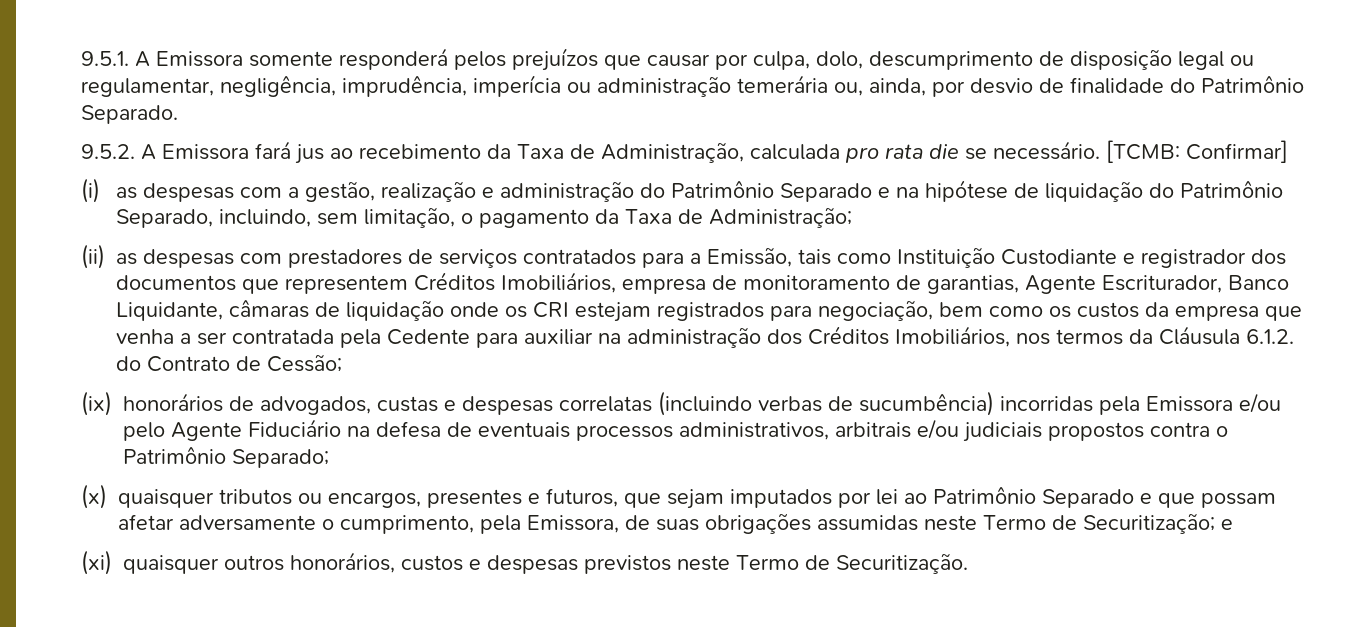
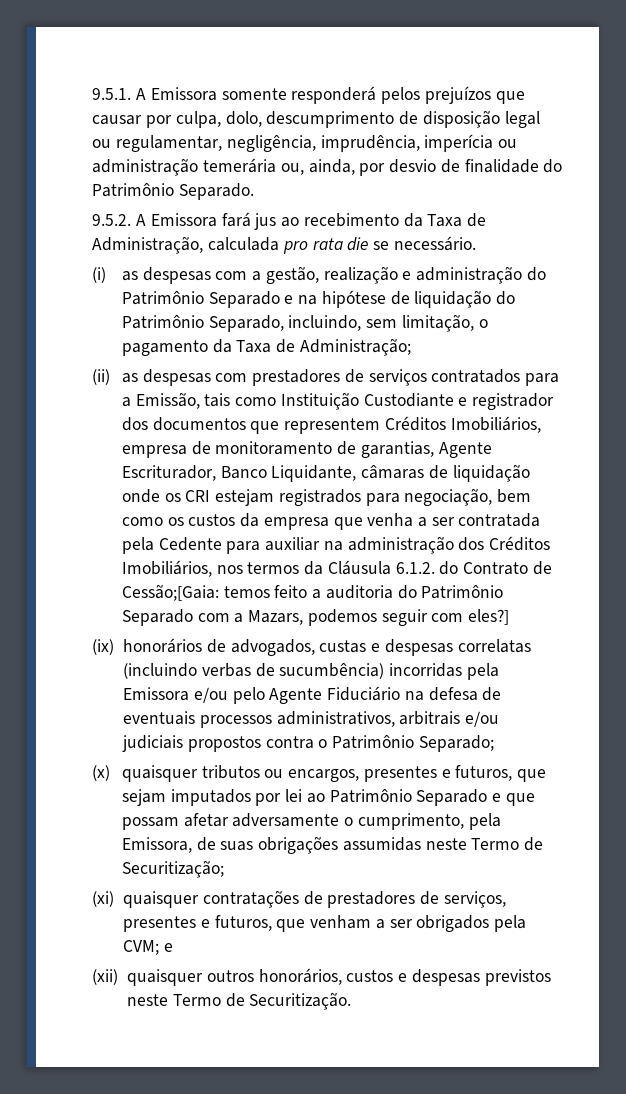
- [TCMB: Confirmar]
- (ii) as despesas com prestadores de serviços contratados para a Emissão, tais como Instituição Custodiante e registrador dos documentos que representem Créditos Imobiliários, empresa de monitoramento de garantias, Agente Escriturador, Banco Liquidante, câmaras de liquidação onde os CRI estejam registrados para negociação, bem como os custos da empresa que venha a ser contratada pela Cedente para auxiliar na administração dos Créditos Imobiliários, nos termos da Cláusula 6.1.2. do Contrato de Cessão;
+ (ii) as despesas com prestadores de serviços contratados para a Emissão, tais como Instituição Custodiante e registrador dos documentos que representem Créditos Imobiliários, empresa de monitoramento de garantias, Agente Escriturador, Banco Liquidante, câmaras de liquidação onde os CRI estejam registrados para negociação, bem como os custos da empresa que venha a ser contratada pela Cedente para auxiliar na administração dos Créditos Imobiliários, nos termos da Cláusula 6.1.2. do Contrato de Cessão;[Gaia: temos feito a auditoria do Patrimônio Separado com a Mazars, podemos seguir com eles?]
- (x) quaisquer tributos ou encargos, presentes e futuros, que sejam imputados por lei ao Patrimônio Separado e que possam afetar adversamente o cumprimento, pela Emissora, de suas obrigações assumidas neste Termo de Securitização; e
+ (x) quaisquer tributos ou encargos, presentes e futuros, que sejam imputados por lei ao Patrimônio Separado e que possam afetar adversamente o cumprimento, pela Emissora, de suas obrigações assumidas neste Termo de Securitização;
+ (xi) quaisquer contratações de prestadores de serviços, presentes e futuros, que venham a ser obrigados pela CVM; e
- (xi) quaisquer outros honorários, custos e despesas previstos neste Termo de Securitização.
+ (xii) quaisquer outros honorários, custos e despesas previstos neste Termo de Securitização.

